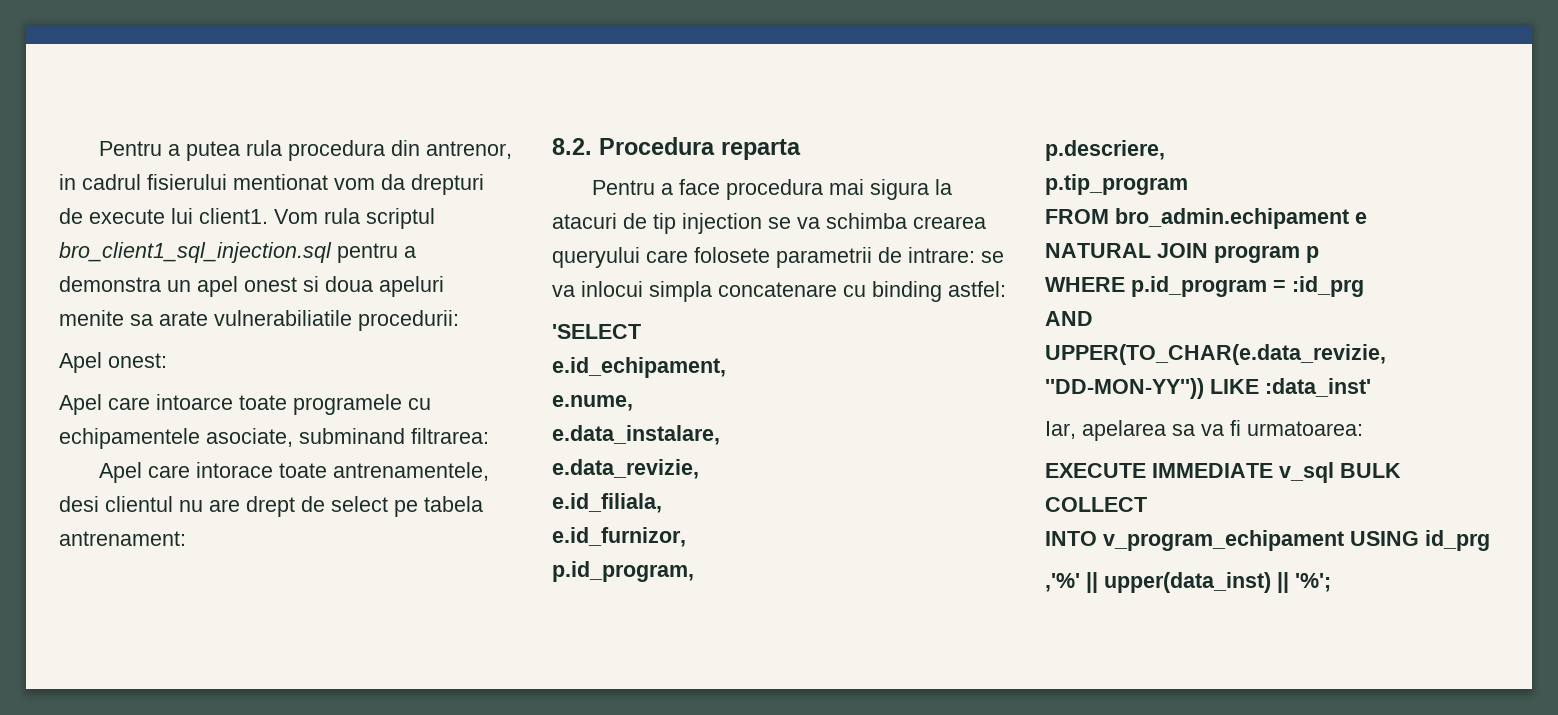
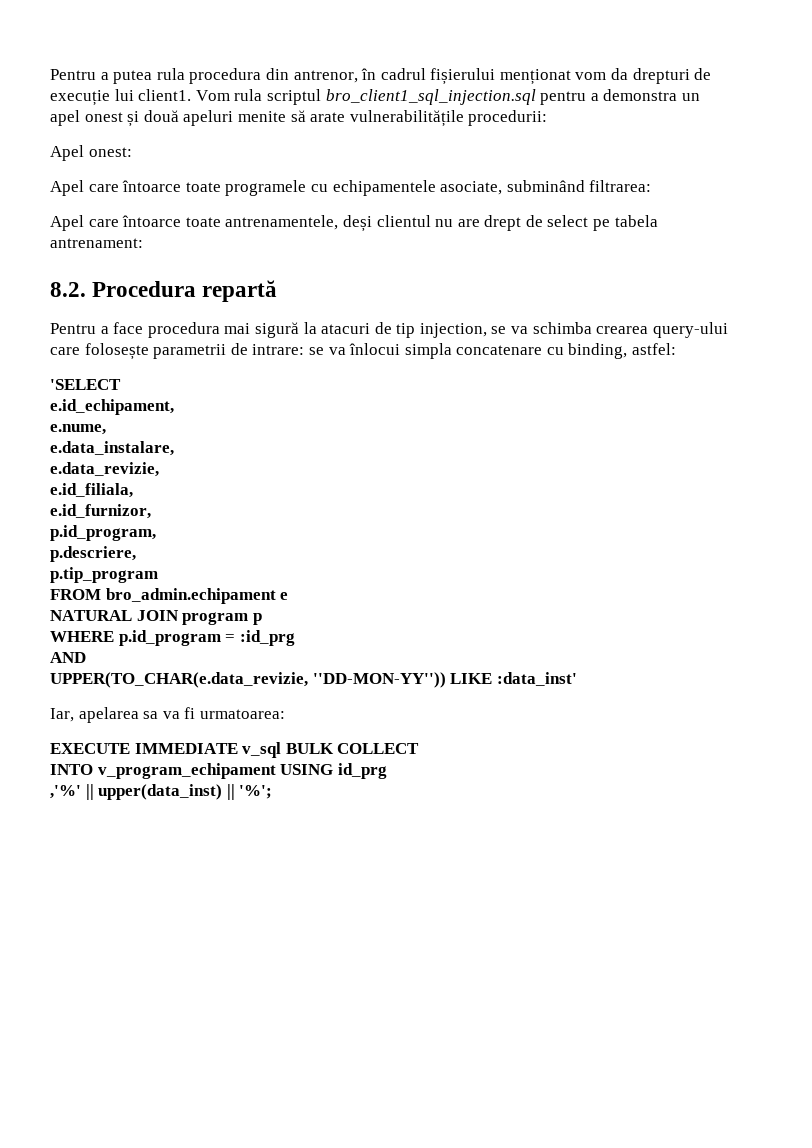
- Pentru a putea rula procedura din antrenor, in cadrul fisierului mentionat vom da drepturi de execute lui client1.
+ Pentru a putea rula procedura din antrenor, în cadrul fișierului menționat vom da drepturi de execuție lui client1.
- Vom rula scriptul bro_client1_sql_injection.sql pentru a demonstra un apel onest si doua apeluri menite sa arate vulnerabiliatile procedurii:
+ Vom rula scriptul bro_client1_sql_injection.sql pentru a demonstra un apel onest și două apeluri menite să arate vulnerabilitățile procedurii:
- Apel care intoarce toate programele cu echipamentele asociate, subminand filtrarea:
+ Apel care întoarce toate programele cu echipamentele asociate, subminând filtrarea:
- Apel care intorace toate antrenamentele, desi clientul nu are drept de select pe tabela antrenament:
+ Apel care întoarce toate antrenamentele, deși clientul nu are drept de select pe tabela antrenament:
- 8.2. Procedura reparta
+ 8.2. Procedura repartă
- Pentru a face procedura mai sigura la atacuri de tip injection se va schimba crearea queryului care folosete parametrii de intrare: se va inlocui simpla concatenare cu binding astfel:
+ Pentru a face procedura mai sigură la atacuri de tip injection, se va schimba crearea query-ului care folosește parametrii de intrare: se va înlocui simpla concatenare cu binding, astfel:

